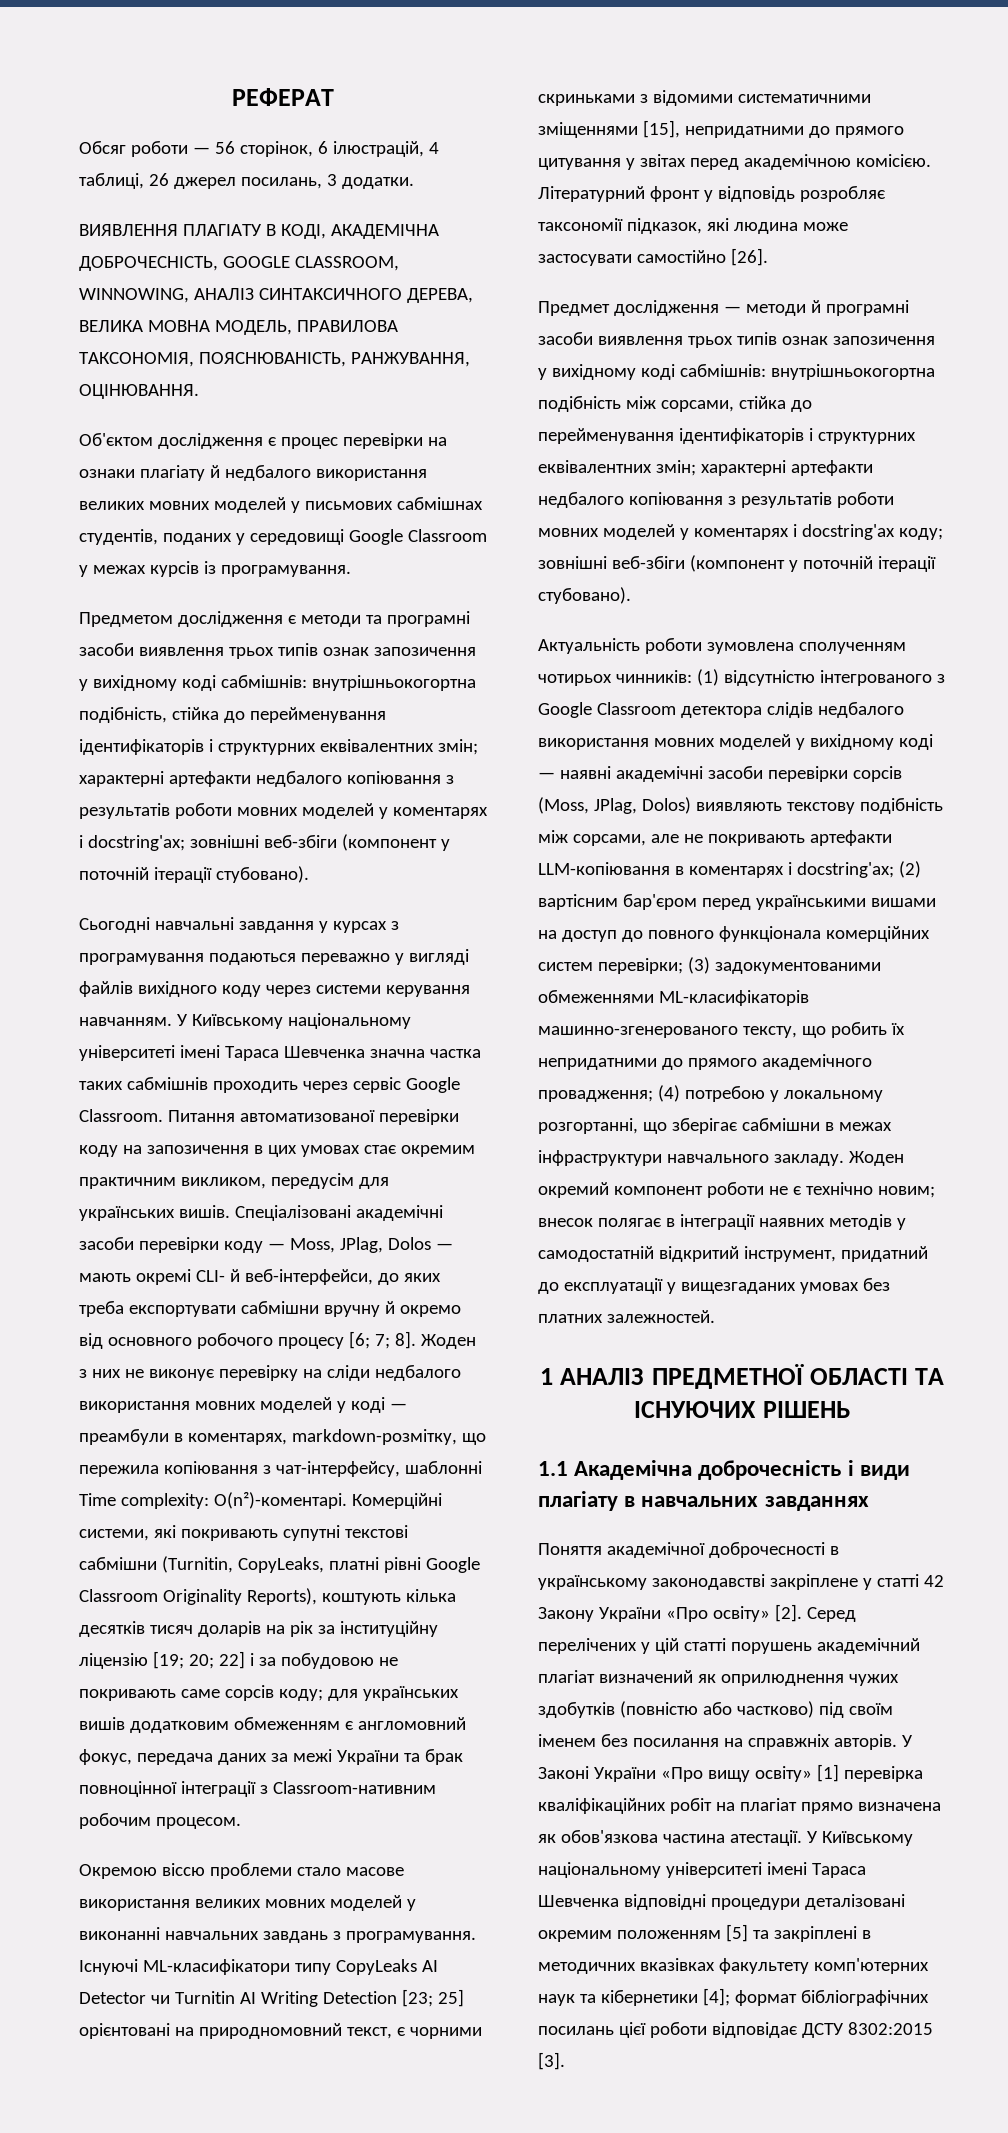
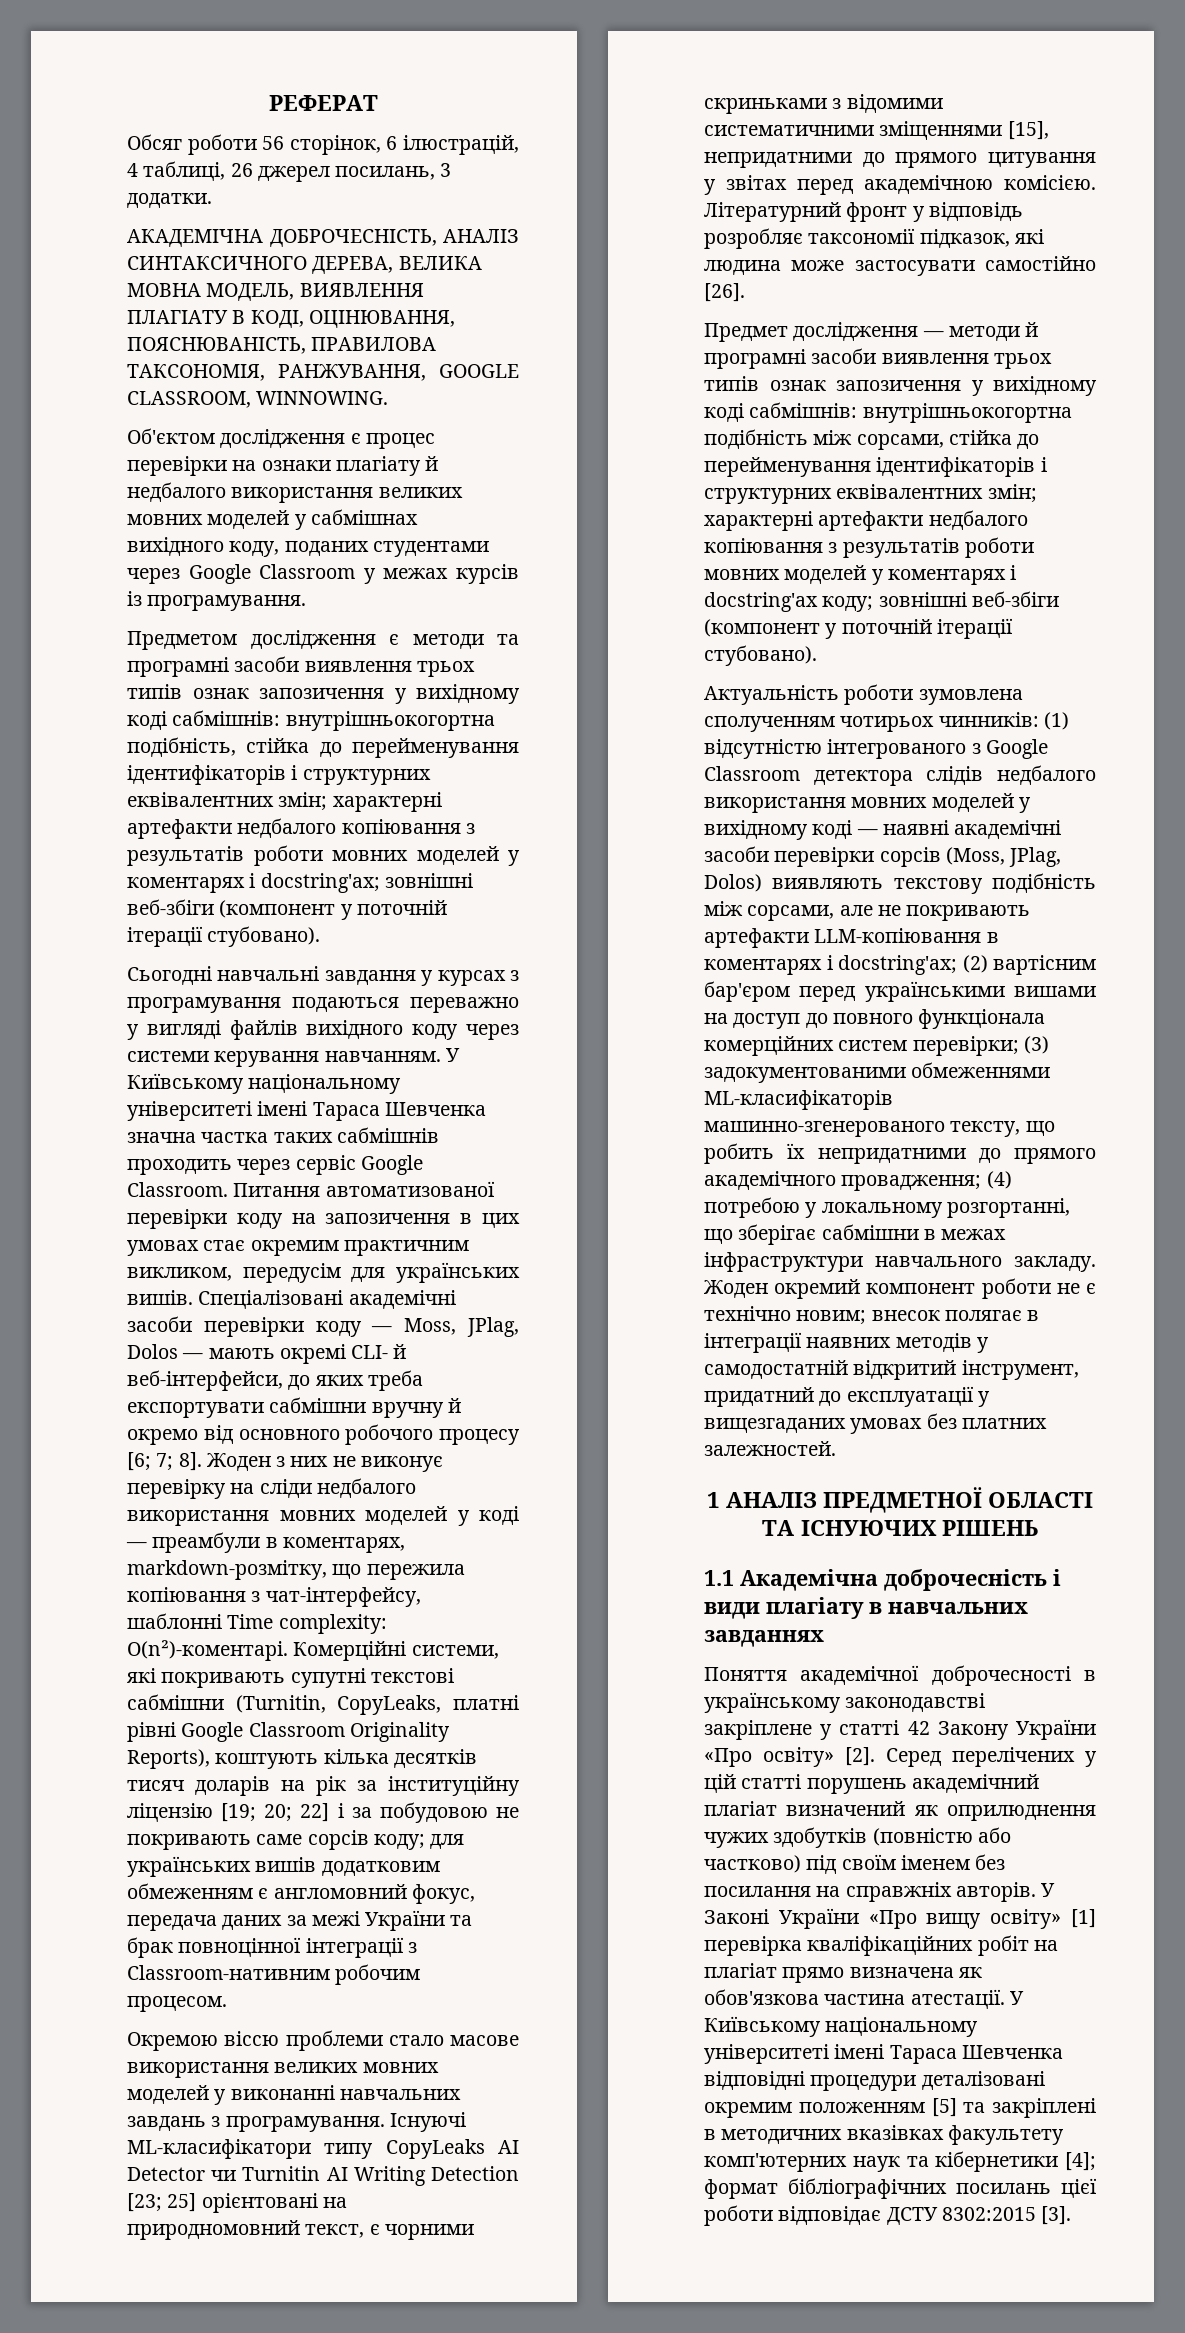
- Обсяг роботи — 56 сторінок, 6 ілюстрацій, 4 таблиці, 26 джерел посилань, 3 додатки.
+ Обсяг роботи 56 сторінок, 6 ілюстрацій, 4 таблиці, 26 джерел посилань, 3 додатки.
- ВИЯВЛЕННЯ ПЛАГІАТУ В КОДІ, АКАДЕМІЧНА ДОБРОЧЕСНІСТЬ, GOOGLE CLASSROOM, WINNOWING, АНАЛІЗ СИНТАКСИЧНОГО ДЕРЕВА, ВЕЛИКА МОВНА МОДЕЛЬ, ПРАВИЛОВА ТАКСОНОМІЯ, ПОЯСНЮВАНІСТЬ, РАНЖУВАННЯ, ОЦІНЮВАННЯ.
+ АКАДЕМІЧНА ДОБРОЧЕСНІСТЬ, АНАЛІЗ СИНТАКСИЧНОГО ДЕРЕВА, ВЕЛИКА МОВНА МОДЕЛЬ, ВИЯВЛЕННЯ ПЛАГІАТУ В КОДІ, ОЦІНЮВАННЯ, ПОЯСНЮВАНІСТЬ, ПРАВИЛОВА ТАКСОНОМІЯ, РАНЖУВАННЯ, GOOGLE CLASSROOM, WINNOWING.
- Об'єктом дослідження є процес перевірки на ознаки плагіату й недбалого використання великих мовних моделей у письмових сабмішнах студентів, поданих у середовищі Google Classroom у межах курсів із програмування.
+ Об'єктом дослідження є процес перевірки на ознаки плагіату й недбалого використання великих мовних моделей у сабмішнах вихідного коду, поданих студентами через Google Classroom у межах курсів із програмування.

